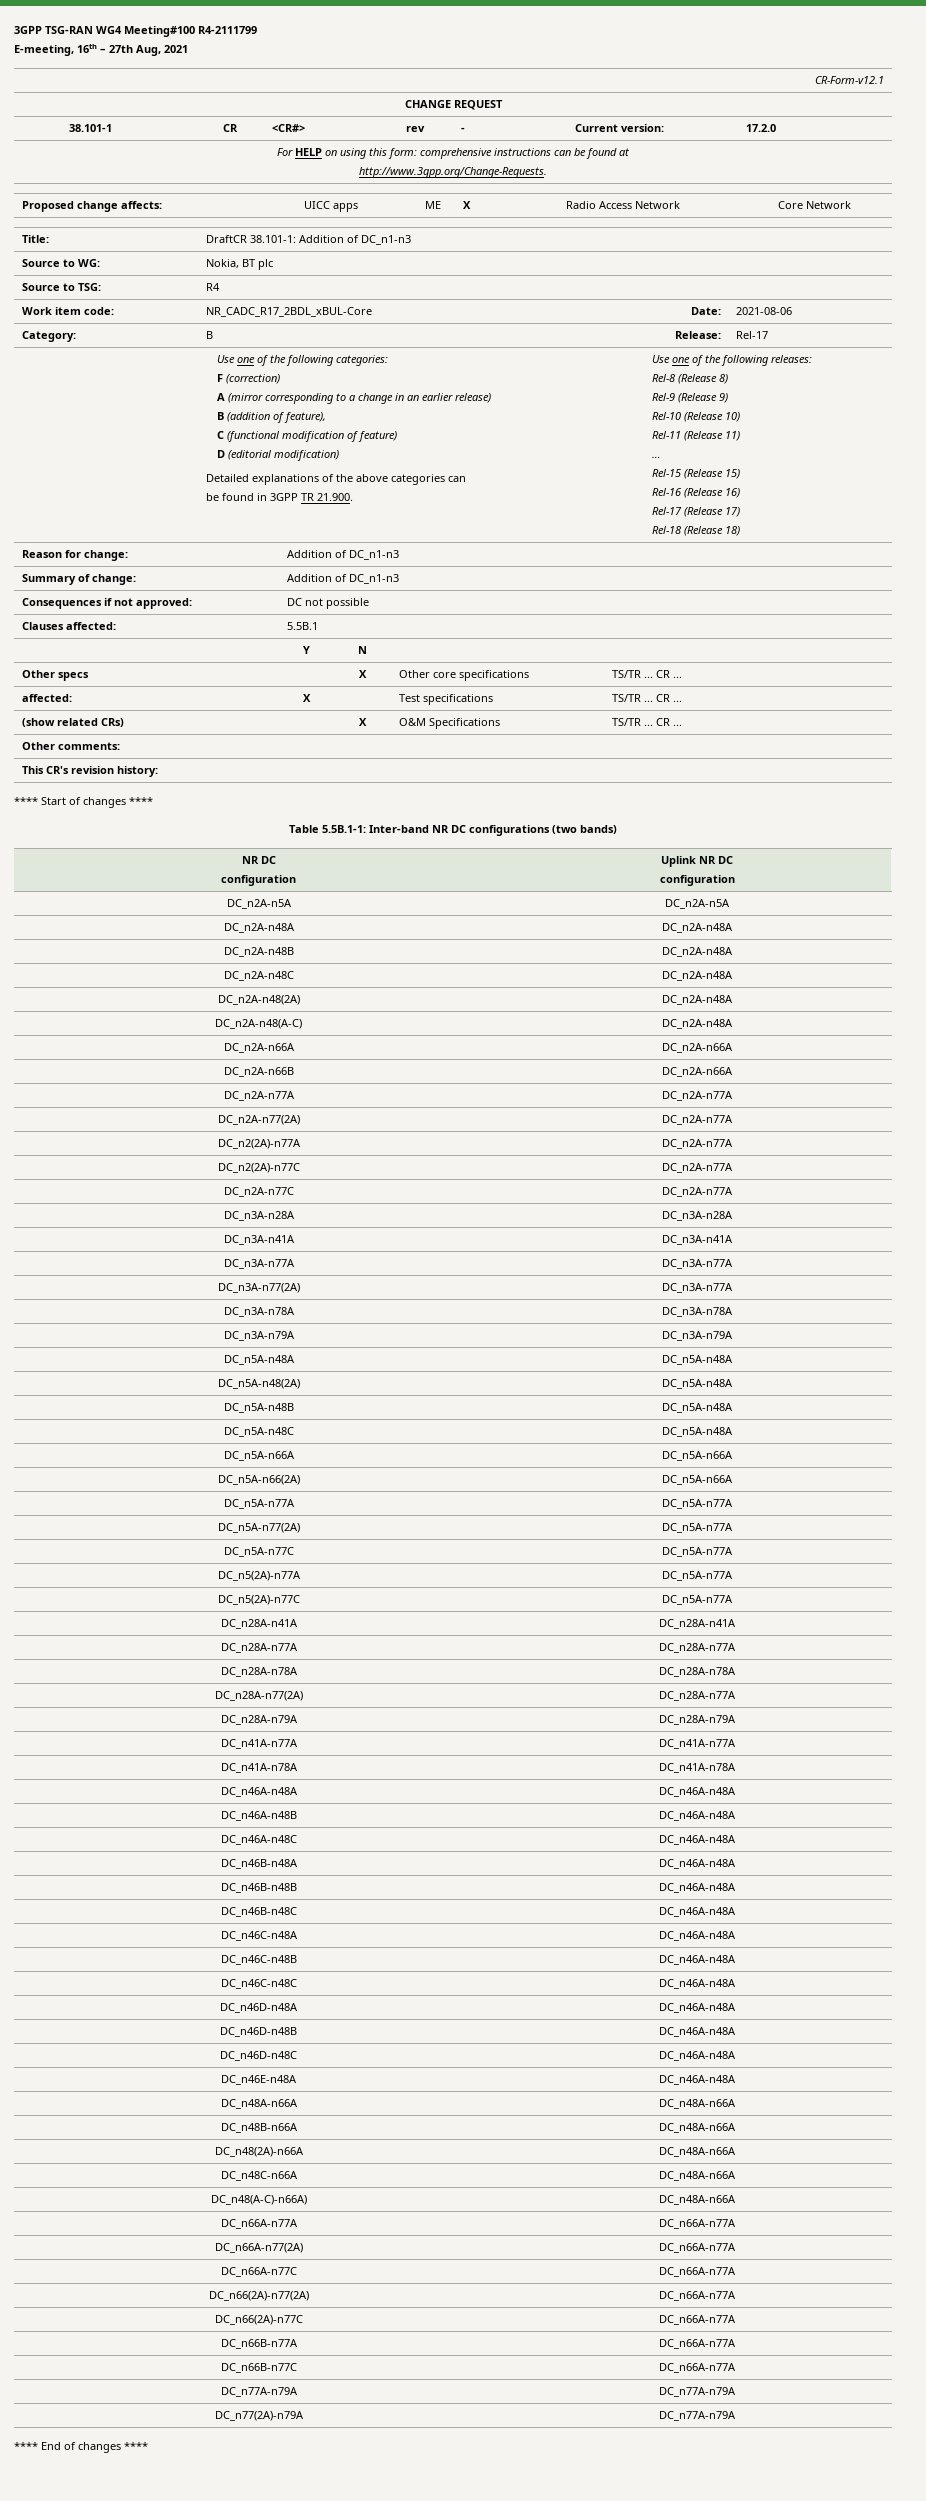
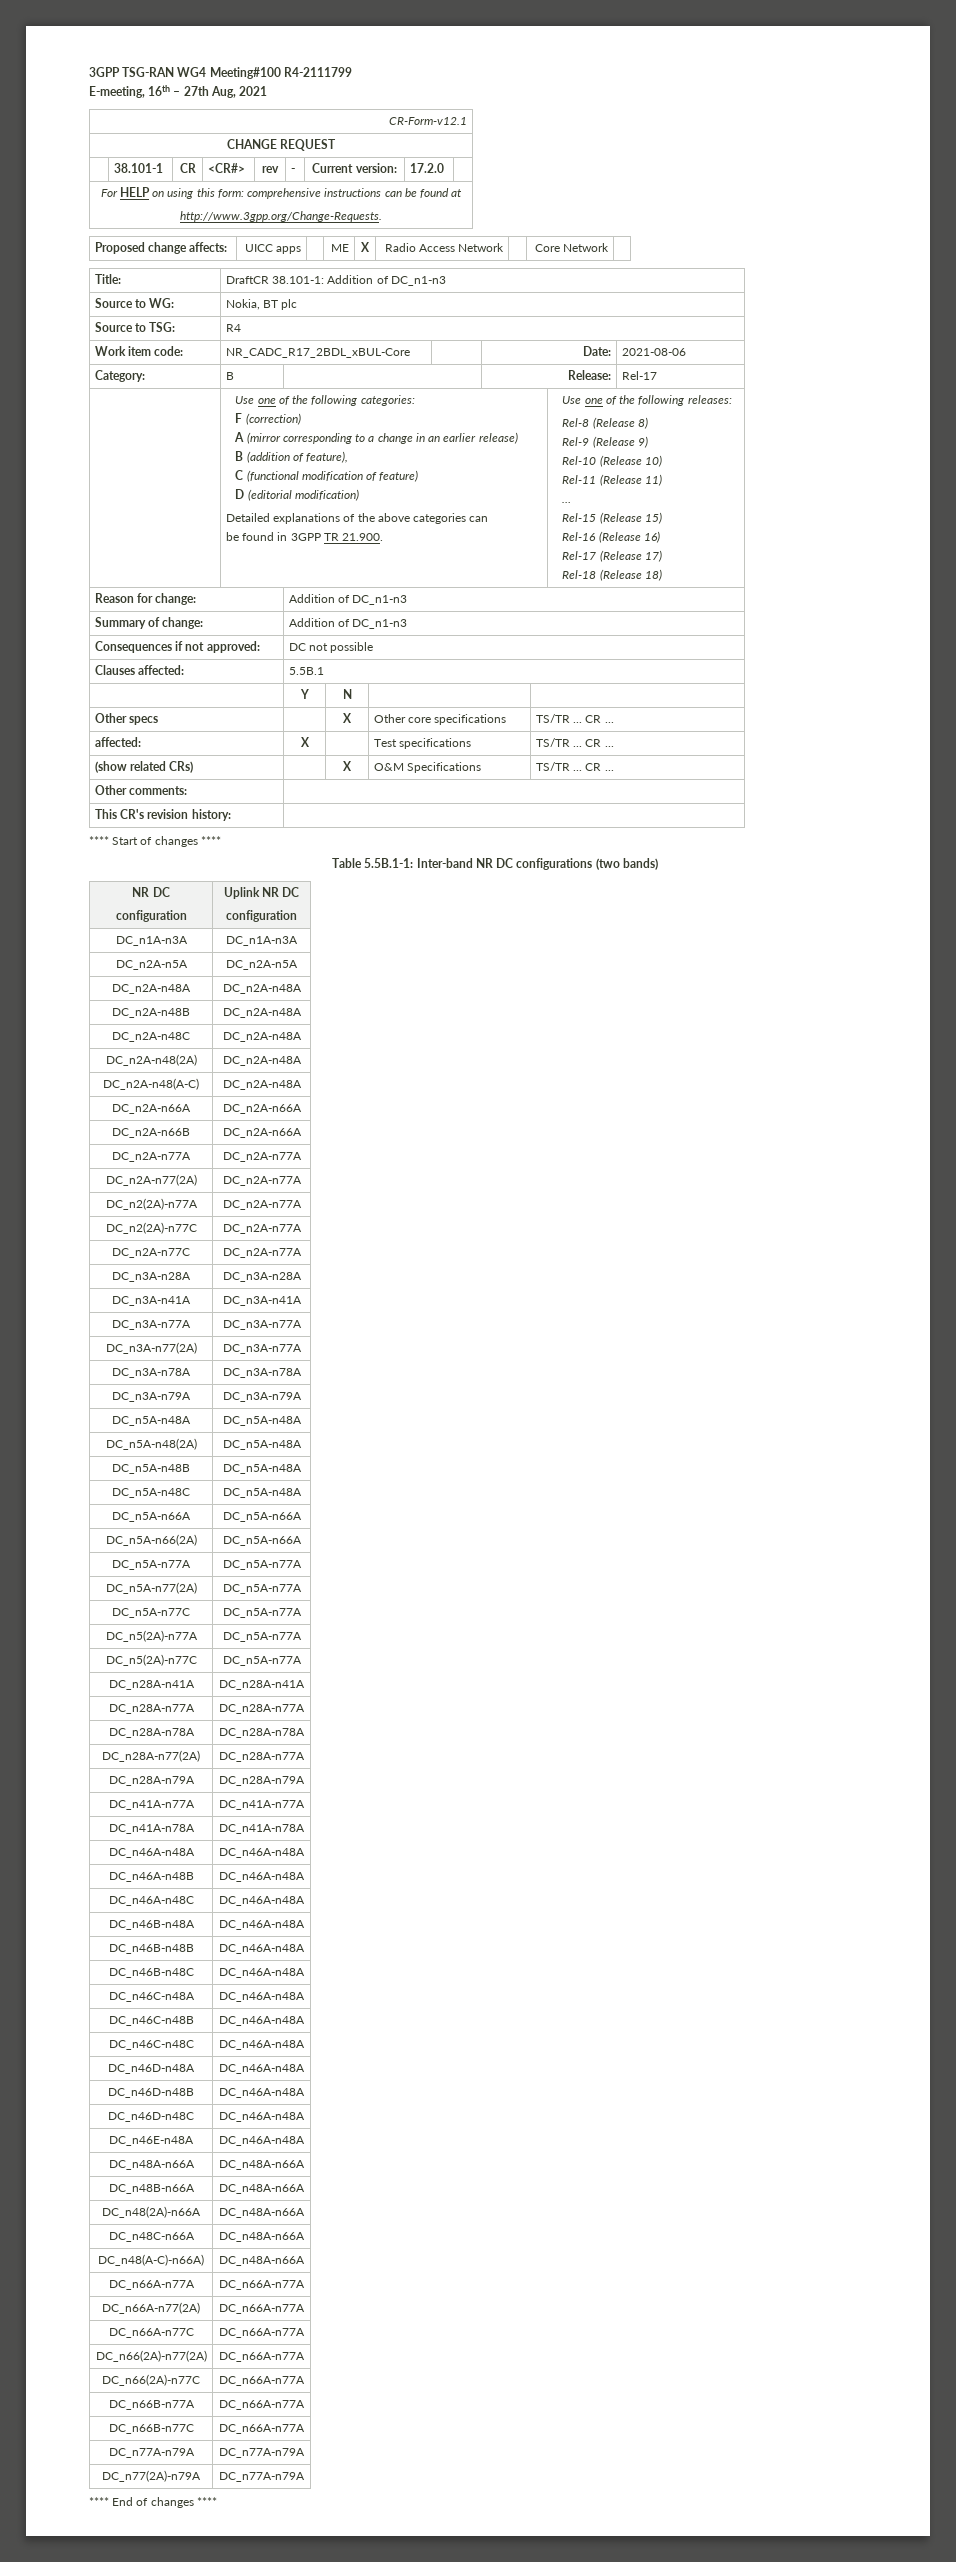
+ DC_n1A-n3A | DC_n1A-n3A

